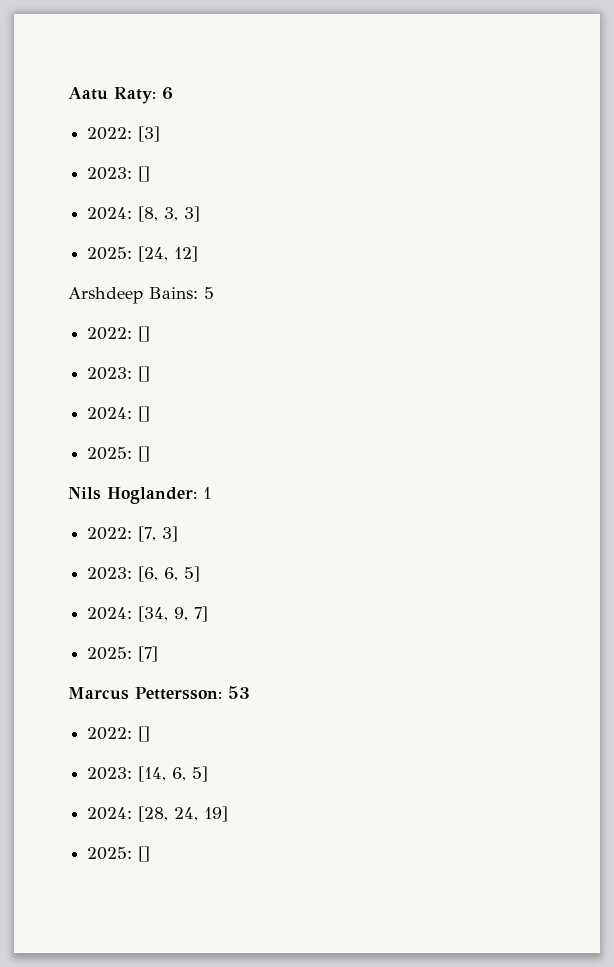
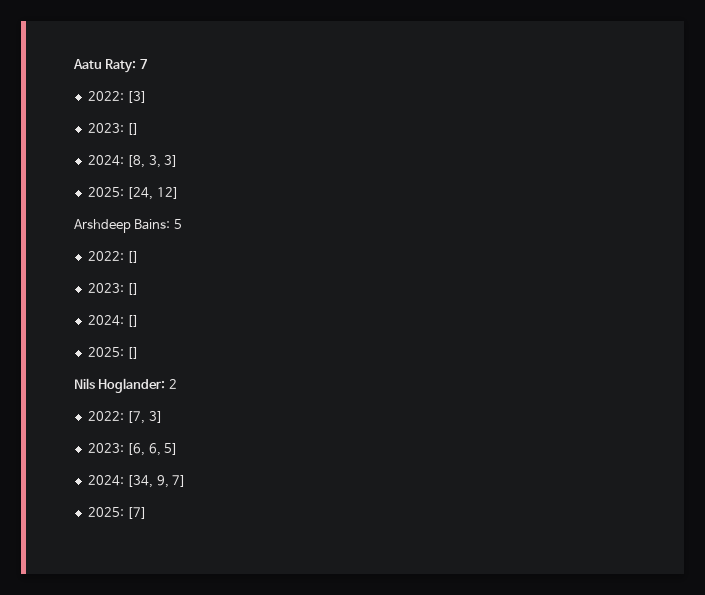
- Aatu Raty: 6
+ Aatu Raty: 7
- Nils Hoglander: 1
+ Nils Hoglander: 2
- Marcus Pettersson: 53
- 2022: []
- 2023: [14, 6, 5]
- 2024: [28, 24, 19]
- 2025: []

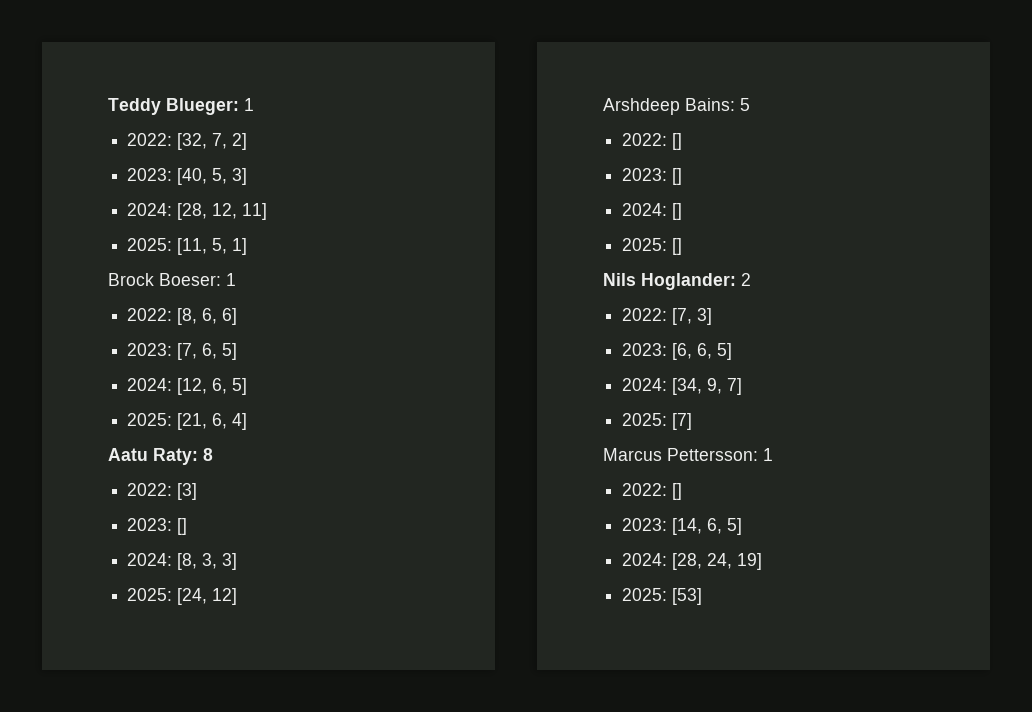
+ Teddy Blueger: 1
+ 2022: [32, 7, 2]
+ 2023: [40, 5, 3]
+ 2024: [28, 12, 11]
+ 2025: [11, 5, 1]
+ Brock Boeser: 1
+ 2022: [8, 6, 6]
+ 2023: [7, 6, 5]
+ 2024: [12, 6, 5]
+ 2025: [21, 6, 4]
- Aatu Raty: 7
+ Aatu Raty: 8
+ Marcus Pettersson: 1
+ 2022: []
+ 2023: [14, 6, 5]
+ 2024: [28, 24, 19]
+ 2025: [53]

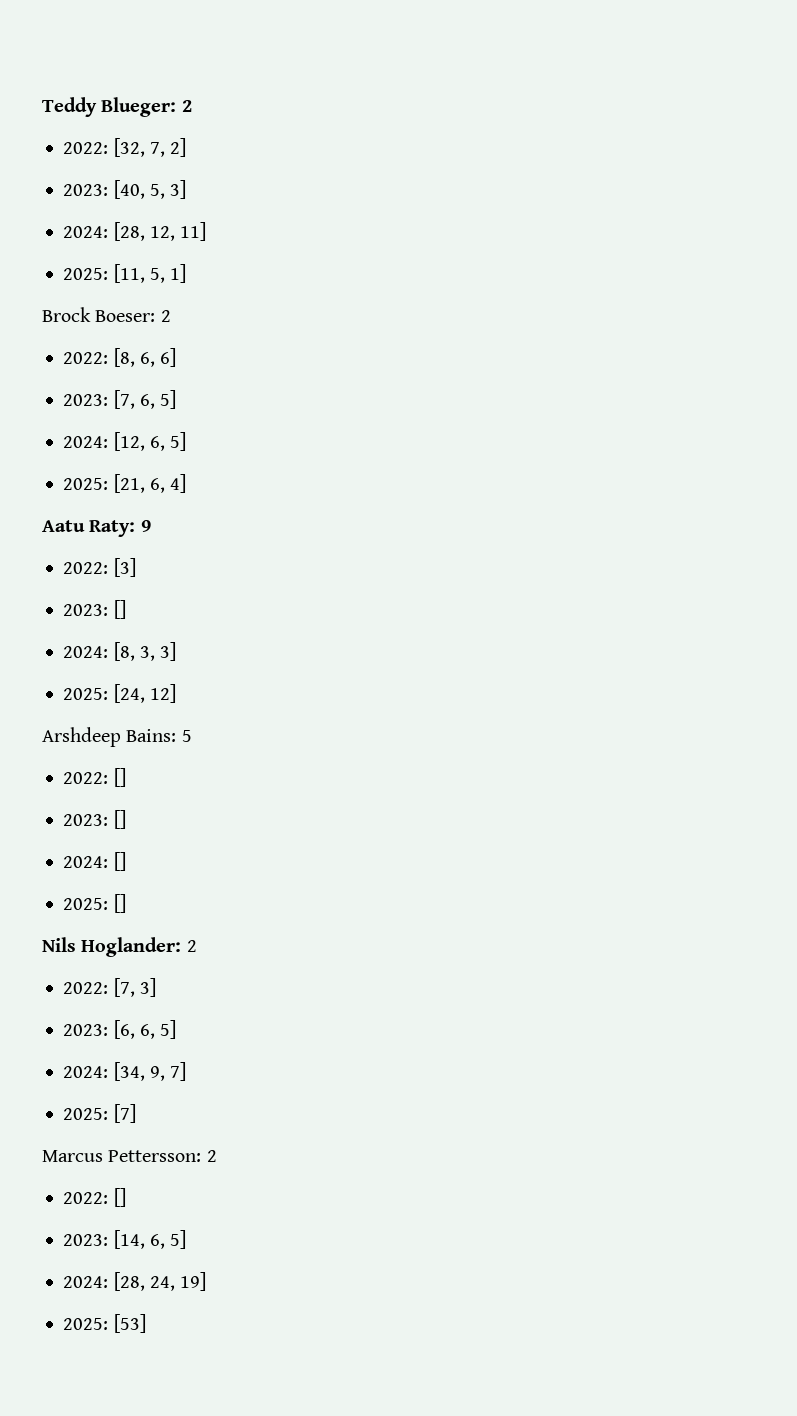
- Teddy Blueger: 1
+ Teddy Blueger: 2
- Brock Boeser: 1
+ Brock Boeser: 2
- Aatu Raty: 8
+ Aatu Raty: 9
- Marcus Pettersson: 1
+ Marcus Pettersson: 2

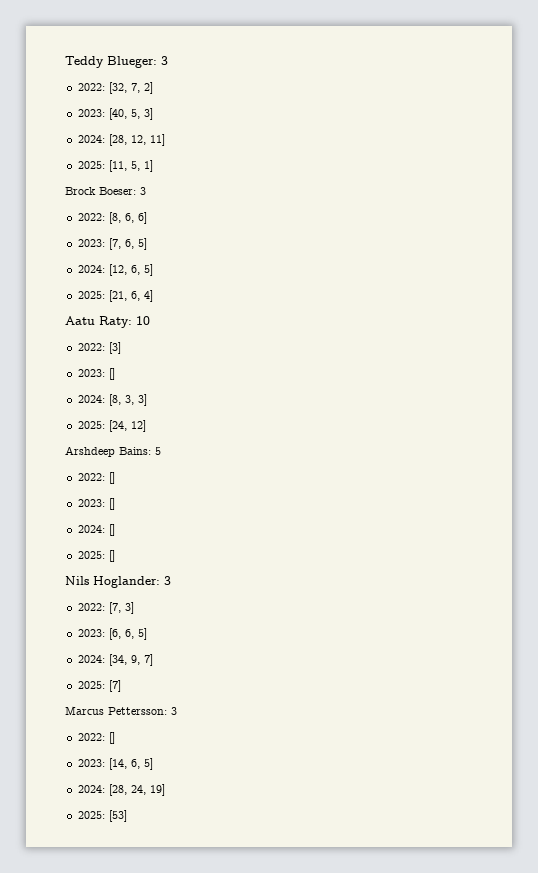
- Teddy Blueger: 2
+ Teddy Blueger: 3
- Brock Boeser: 2
+ Brock Boeser: 3
- Aatu Raty: 9
+ Aatu Raty: 10
- Nils Hoglander: 2
+ Nils Hoglander: 3
- Marcus Pettersson: 2
+ Marcus Pettersson: 3

